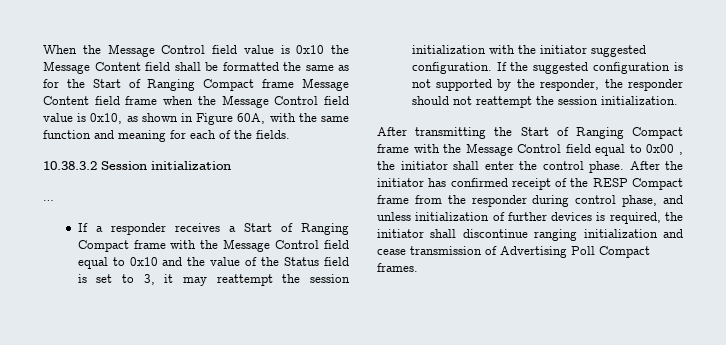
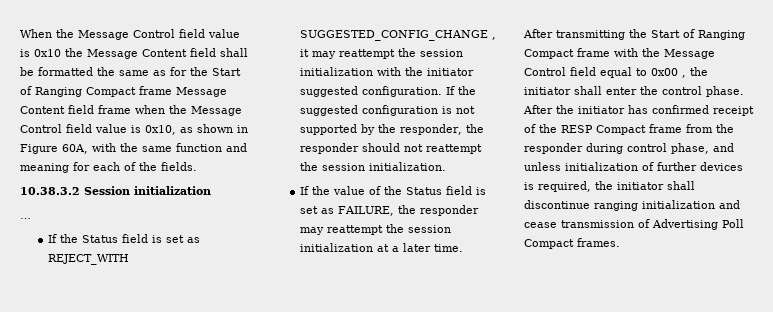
- If a responder receives a Start of Ranging Compact frame with the Message Control field equal to 0x10 and the value of the Status field is set to 3, it may reattempt the session initialization with the initiator suggested configuration.
+ If the Status field is set as REJECT_WITH SUGGESTED_CONFIG_CHANGE , it may reattempt the session initialization with the initiator suggested configuration.
+ If the value of the Status field is set as FAILURE, the responder may reattempt the session initialization at a later time.

